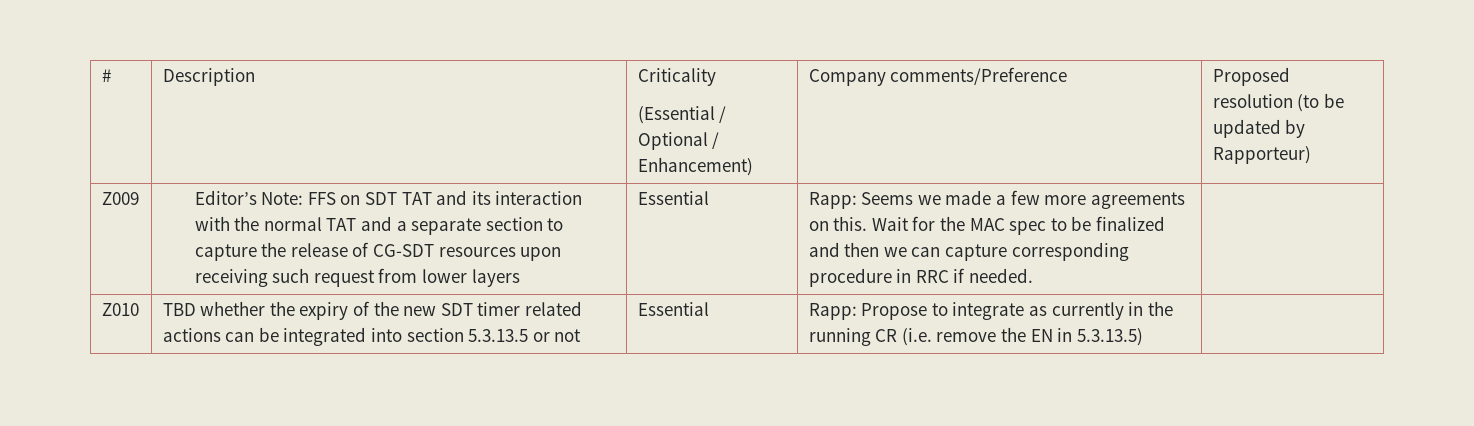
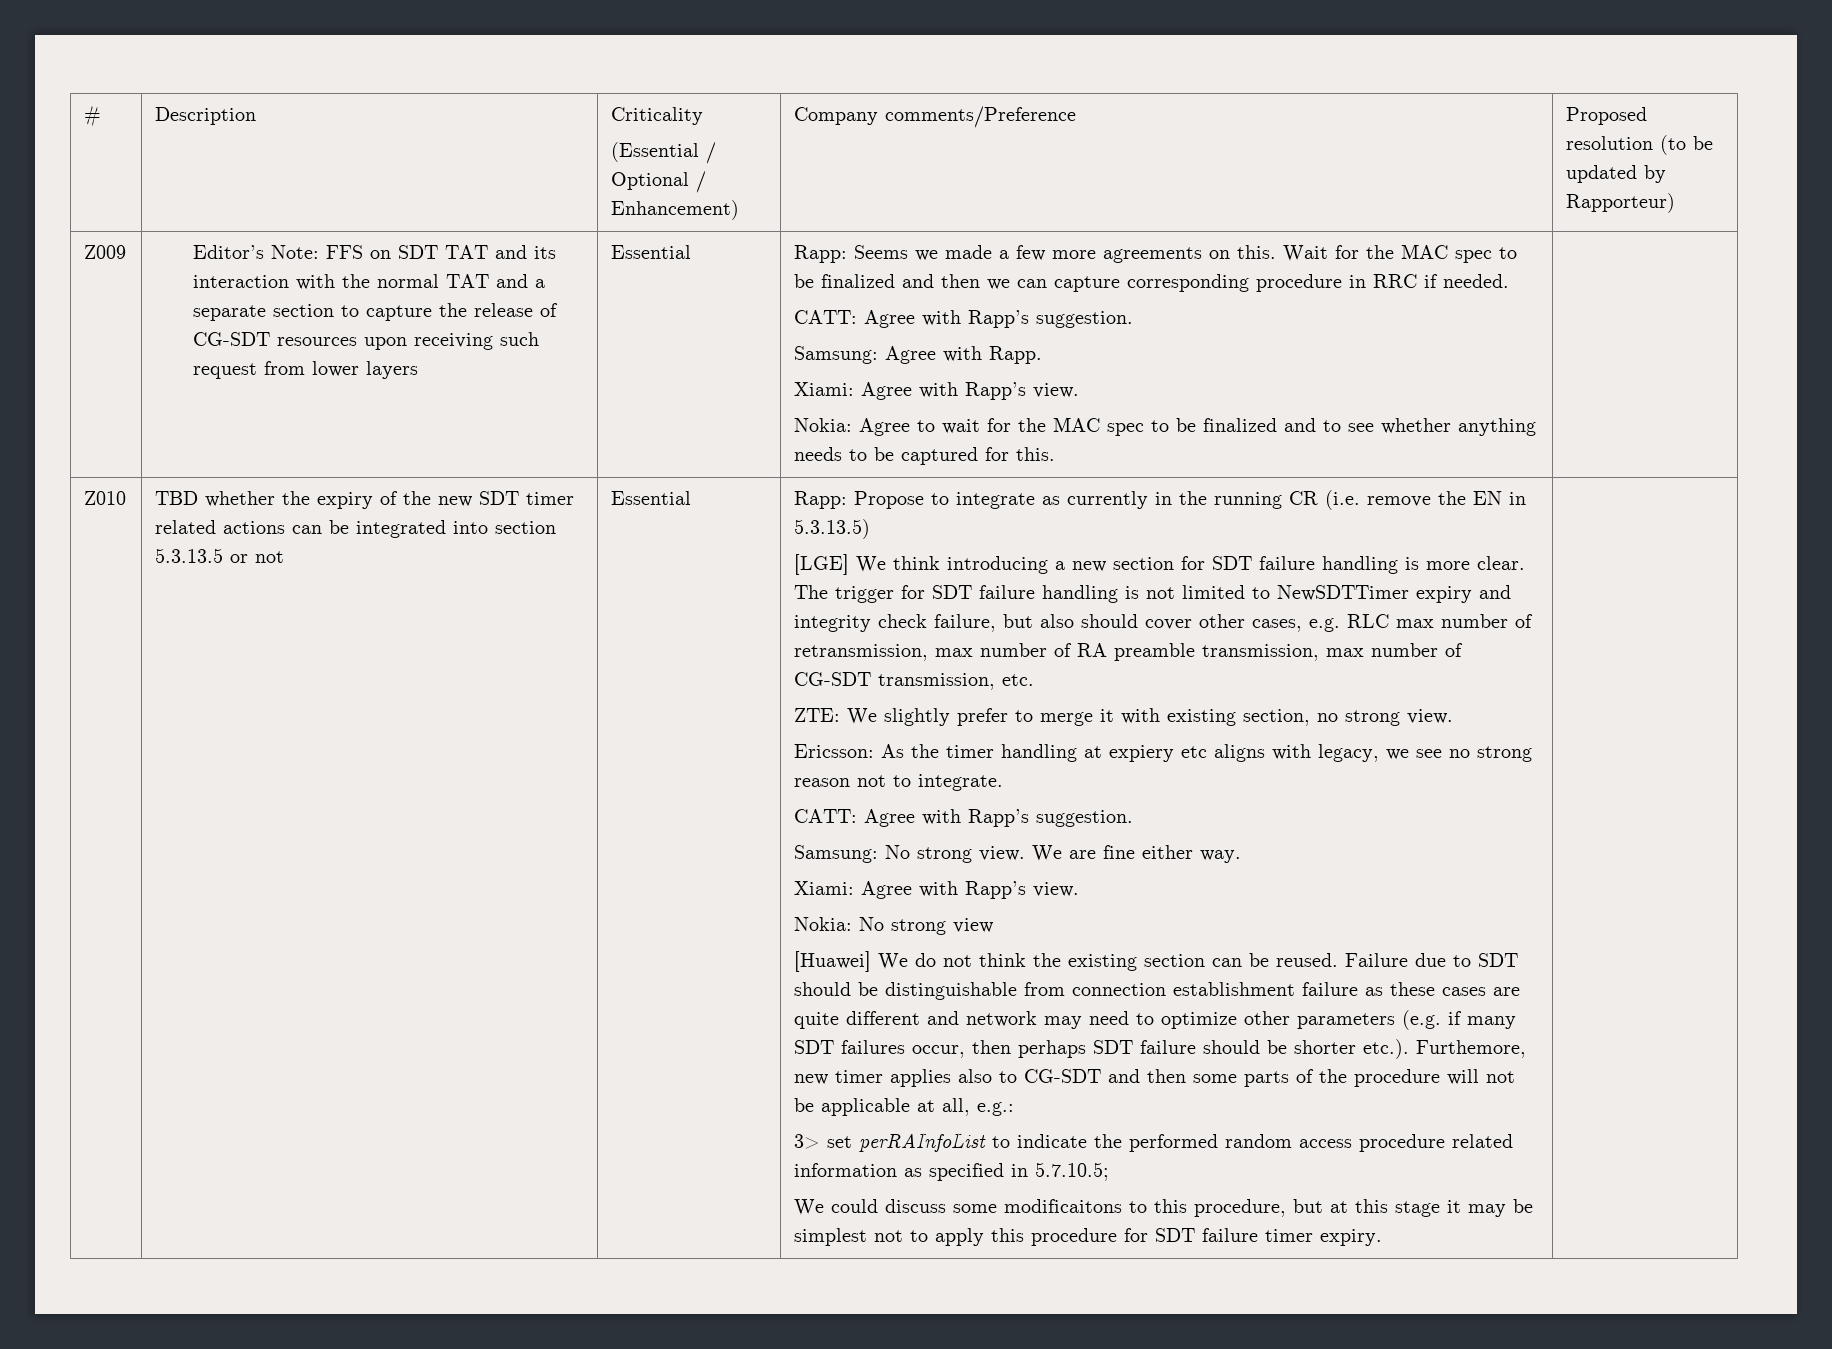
  Wait for the MAC spec to be finalized and then we can capture corresponding procedure in RRC if needed.
+ CATT: Agree with Rapp’s suggestion.
+ Samsung: Agree with Rapp.
+ Xiami: Agree with Rapp’s view.
+ Nokia: Agree to wait for the MAC spec to be finalized and to see whether anything needs to be captured for this.
+ [LGE] We think introducing a new section for SDT failure handling is more clear. The trigger for SDT failure handling is not limited to NewSDTTimer expiry and integrity check failure, but also should cover other cases, e.g. RLC max number of retransmission, max number of RA preamble transmission, max number of CG-SDT transmission, etc.
+ ZTE: We slightly prefer to merge it with existing section, no strong view.
+ Ericsson: As the timer handling at expiery etc aligns with legacy, we see no strong reason not to integrate.
+ CATT: Agree with Rapp’s suggestion.
+ Samsung: No strong view. We are fine either way.
+ Xiami: Agree with Rapp’s view.
+ Nokia: No strong view
+ [Huawei] We do not think the existing section can be reused. Failure due to SDT should be distinguishable from connection establishment failure as these cases are quite different and network may need to optimize other parameters (e.g. if many SDT failures occur, then perhaps SDT failure should be shorter etc.). Furthemore, new timer applies also to CG-SDT and then some parts of the procedure will not be applicable at all, e.g.:
+ 3> set perRAInfoList to indicate the performed random access procedure related information as specified in 5.7.10.5;
+ We could discuss some modificaitons to this procedure, but at this stage it may be simplest not to apply this procedure for SDT failure timer expiry.

